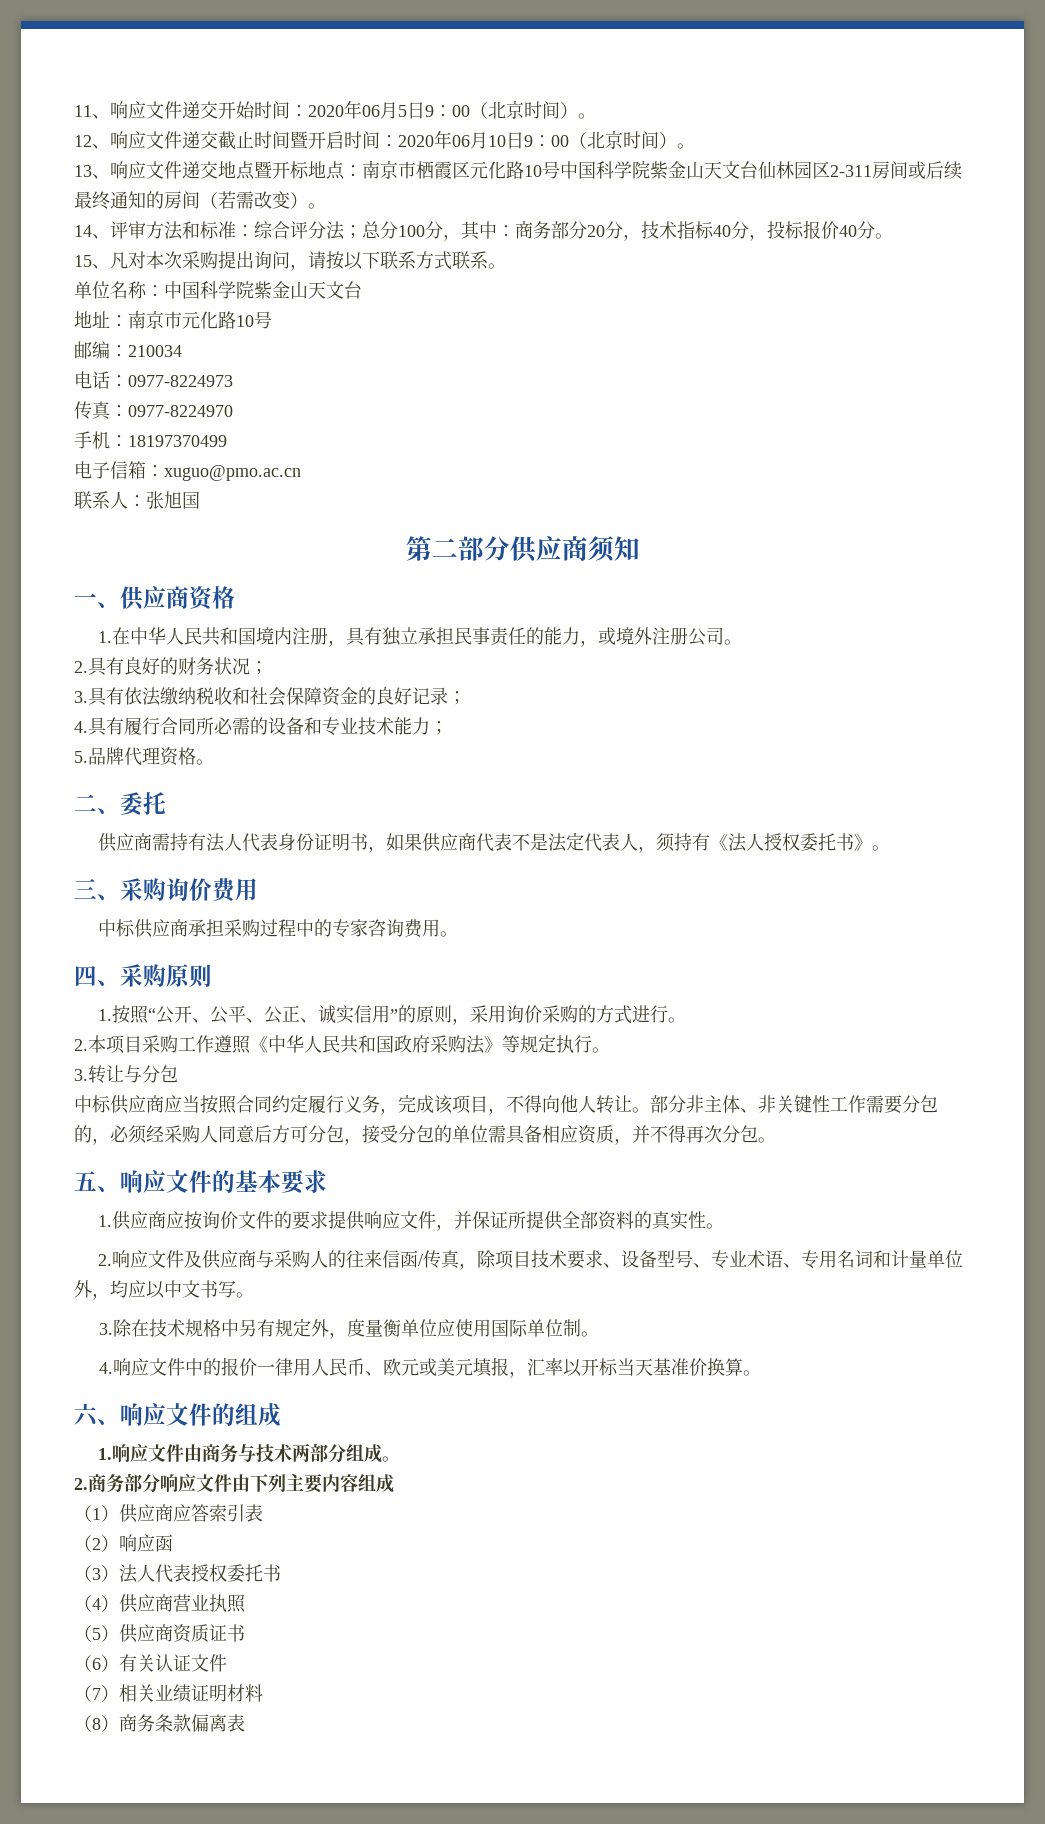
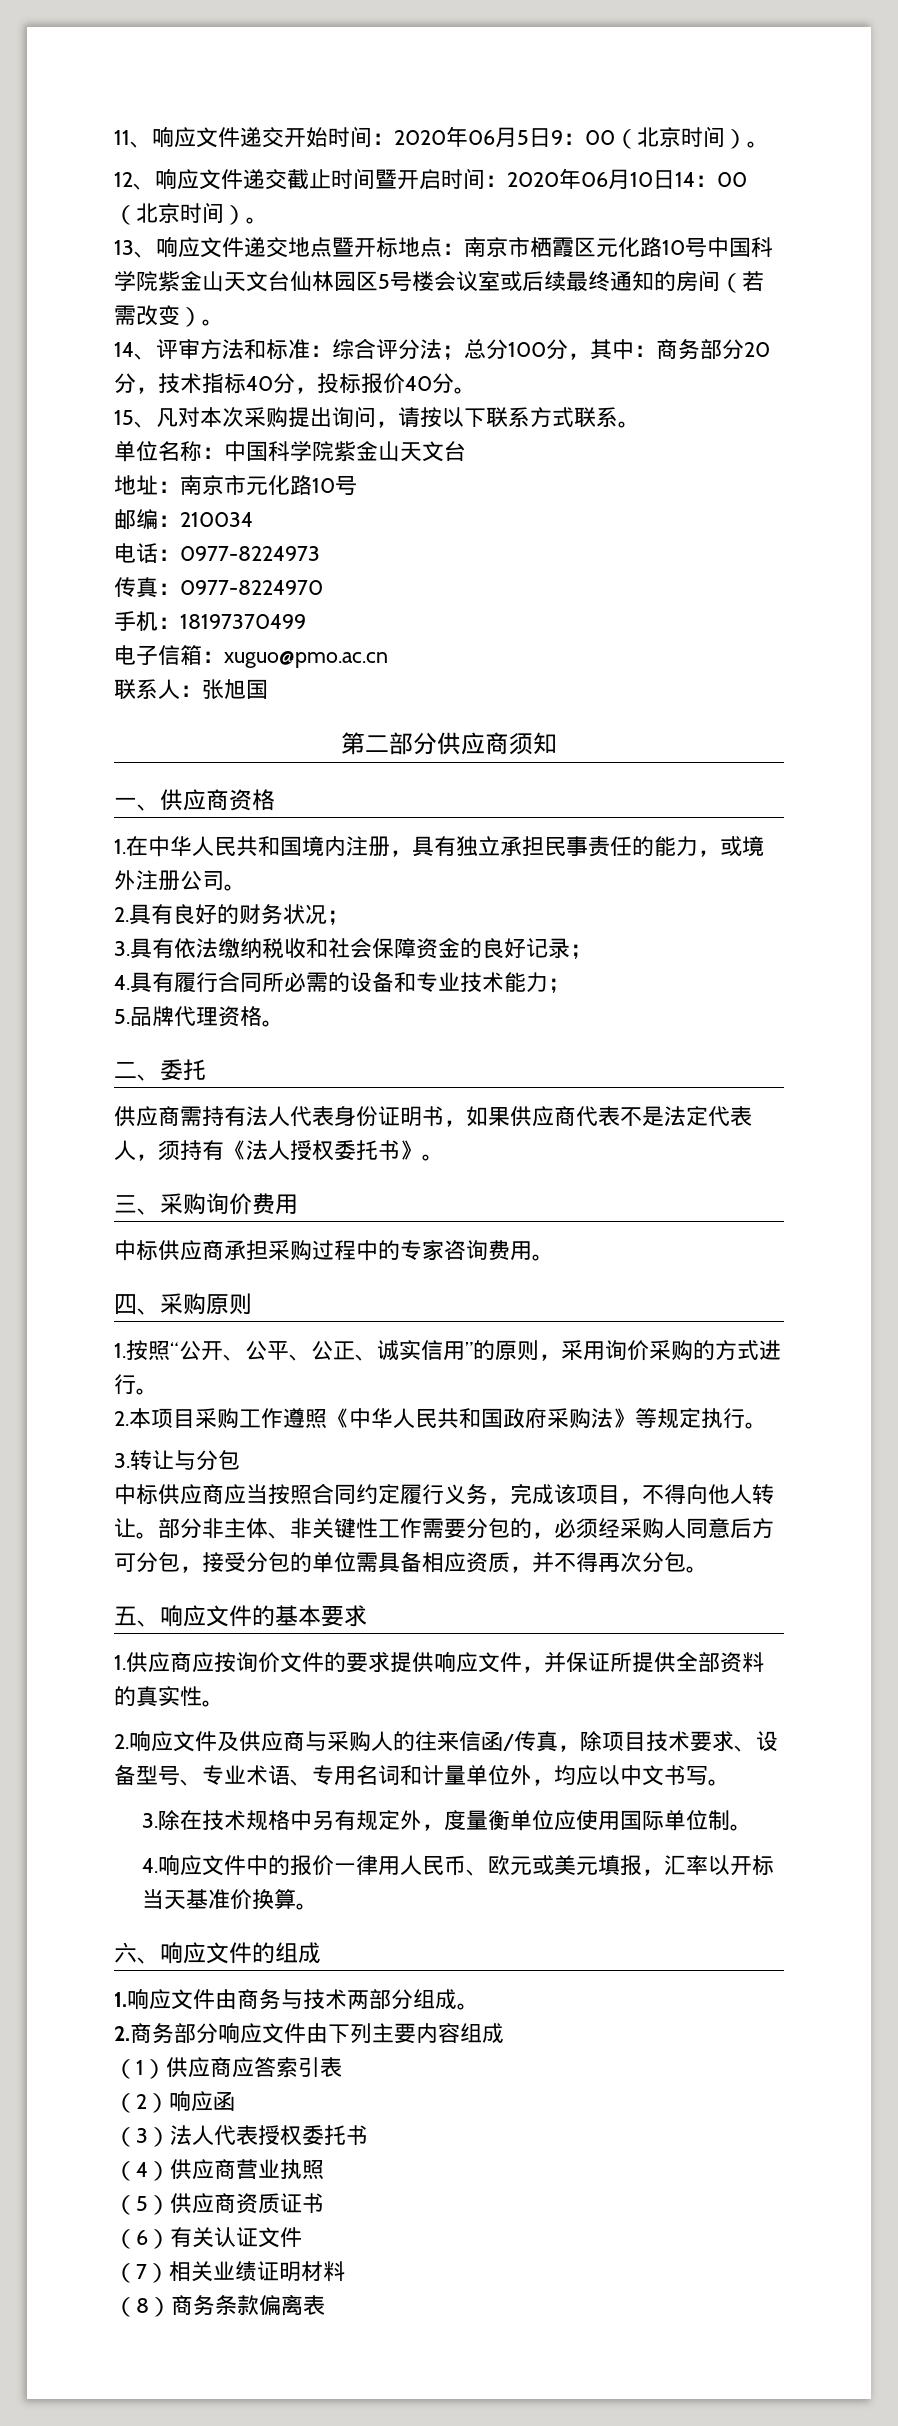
- 12、响应文件递交截止时间暨开启时间：2020年06月10日9：00（北京时间）。
+ 12、响应文件递交截止时间暨开启时间：2020年06月10日14：00（北京时间）。
- 13、响应文件递交地点暨开标地点：南京市栖霞区元化路10号中国科学院紫金山天文台仙林园区2-311房间或后续最终通知的房间（若需改变）。
+ 13、响应文件递交地点暨开标地点：南京市栖霞区元化路10号中国科学院紫金山天文台仙林园区5号楼会议室或后续最终通知的房间（若需改变）。

